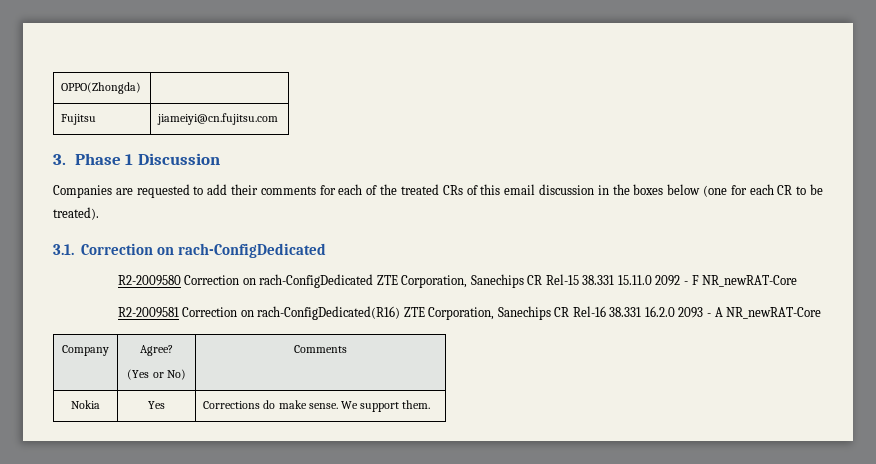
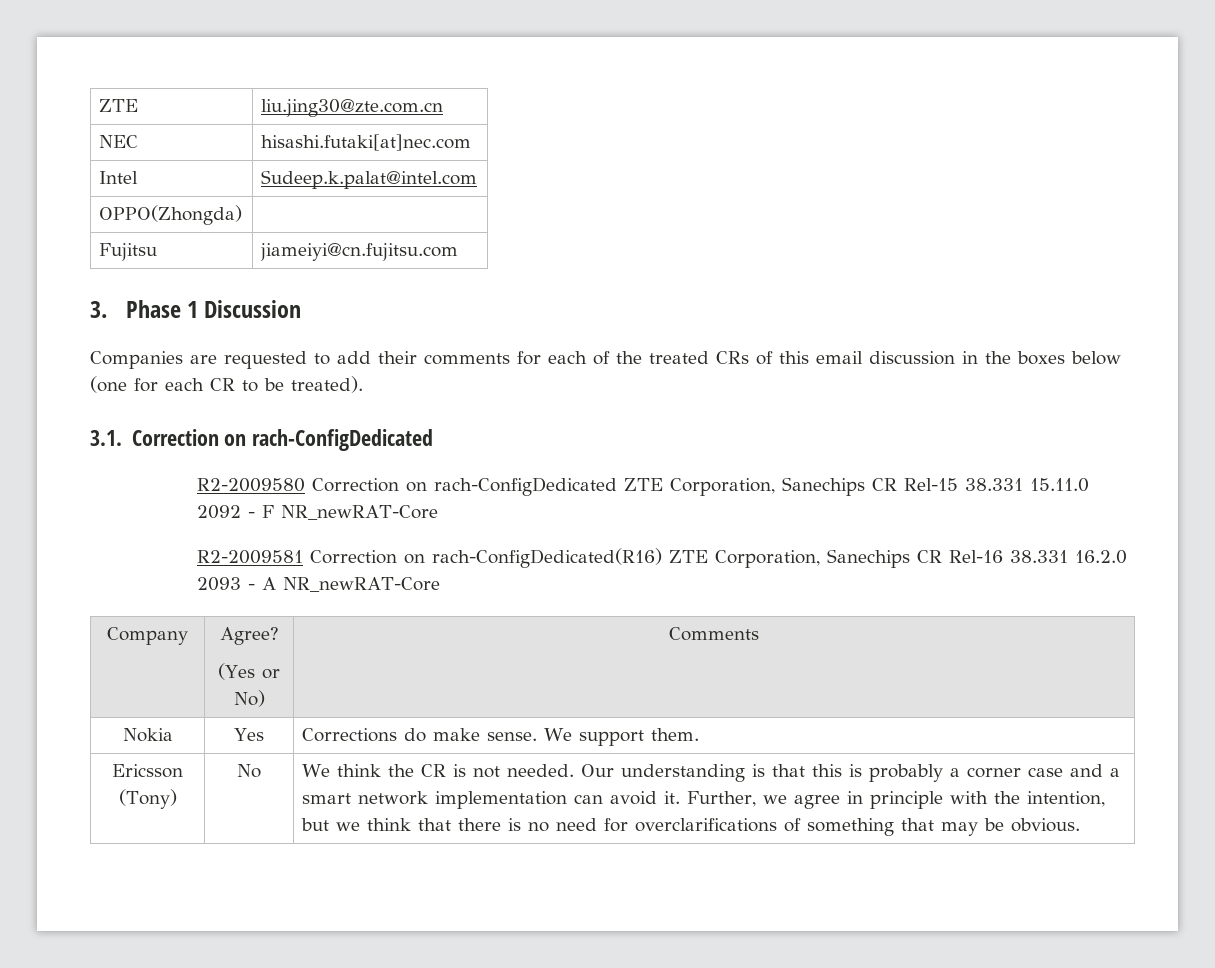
+ ZTE | liu.jing30@zte.com.cn
+ NEC | hisashi.futaki[at]nec.com
+ Intel | Sudeep.k.palat@intel.com
+ Ericsson (Tony) | No | We think the CR is not needed. Our understanding is that this is probably a corner case and a smart network implementation can avoid it. Further, we agree in principle with the intention, but we think that there is no need for overclarifications of something that may be obvious.

